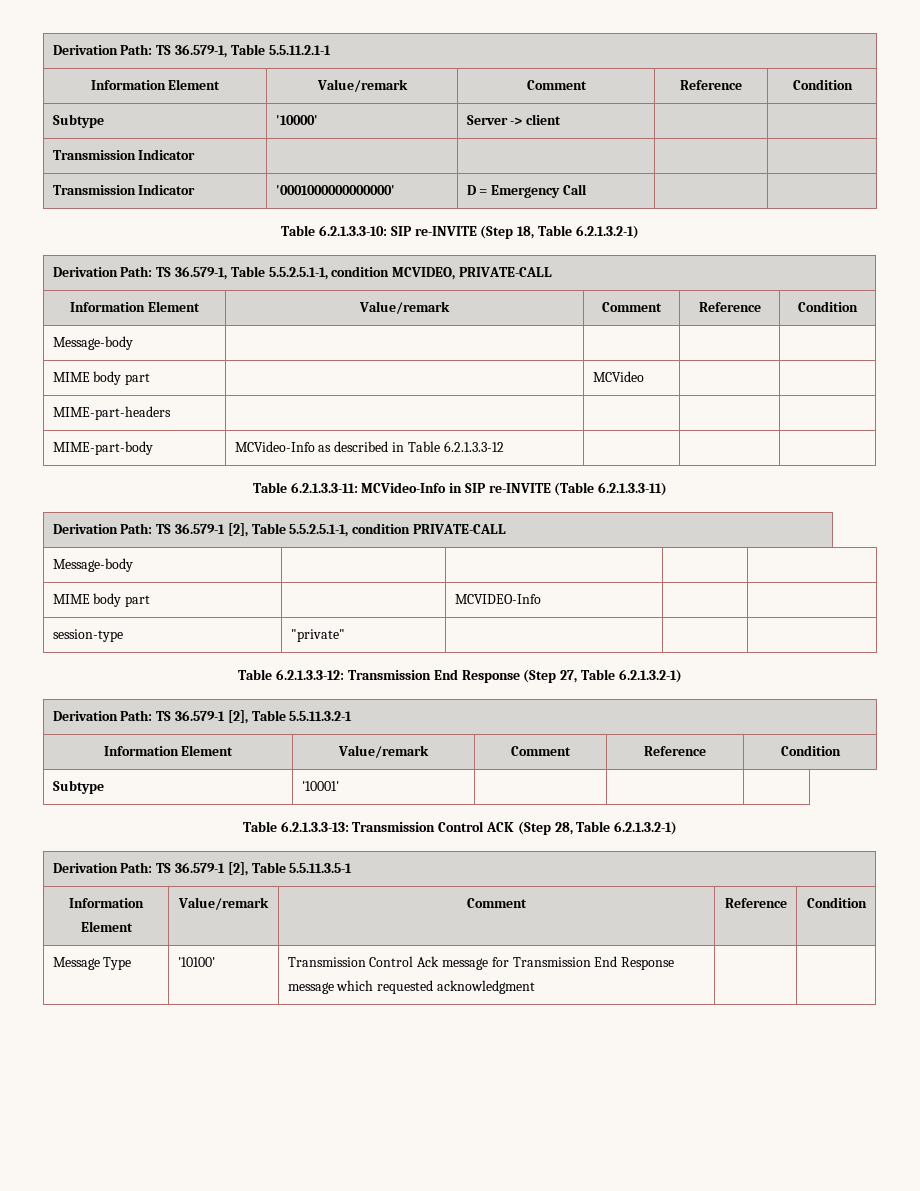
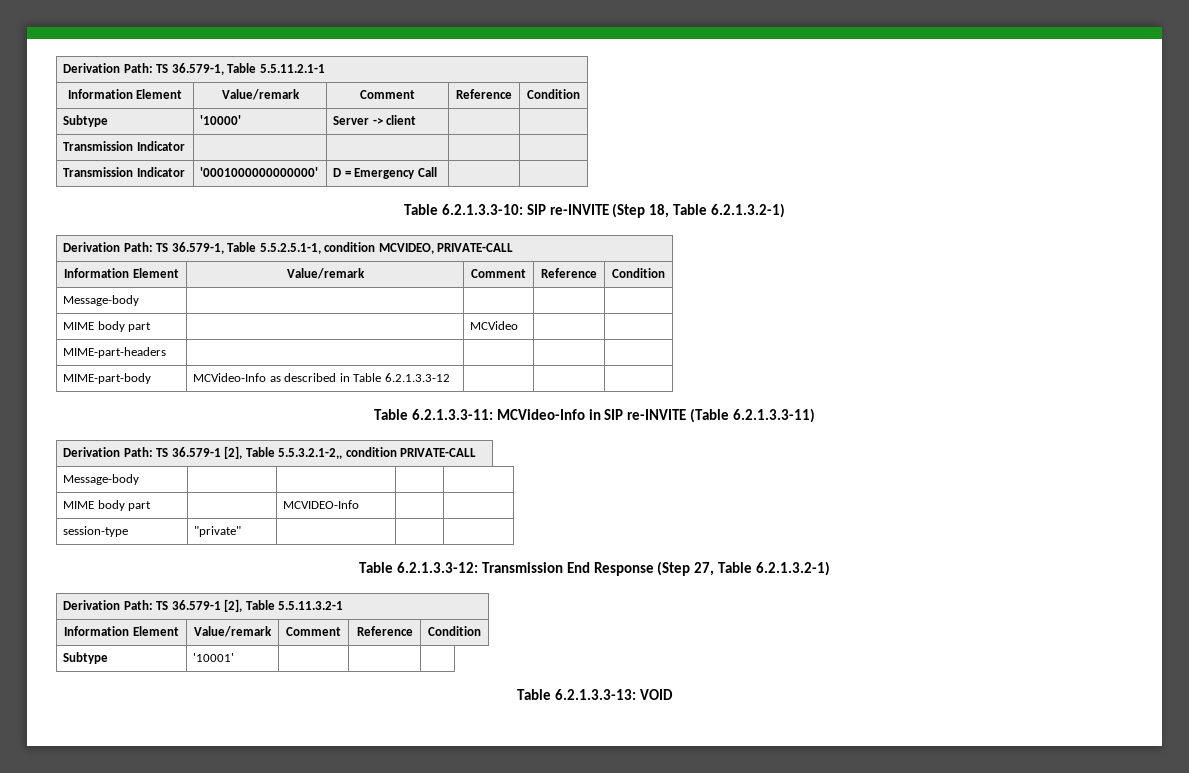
- Derivation Path: TS 36.579-1 [2], Table 5.5.2.5.1-1, condition PRIVATE-CALL
+ Derivation Path: TS 36.579-1 [2], Table 5.5.3.2.1-2,, condition PRIVATE-CALL
- Table 6.2.1.3.3-13: Transmission Control ACK (Step 28, Table 6.2.1.3.2-1)
- Derivation Path: TS 36.579-1 [2], Table 5.5.11.3.5-1
- Information Element | Value/remark | Comment | Reference | Condition
- Message Type | '10100' | Transmission Control Ack message for Transmission End Response message which requested acknowledgment | |
+ Table 6.2.1.3.3-13: VOID

